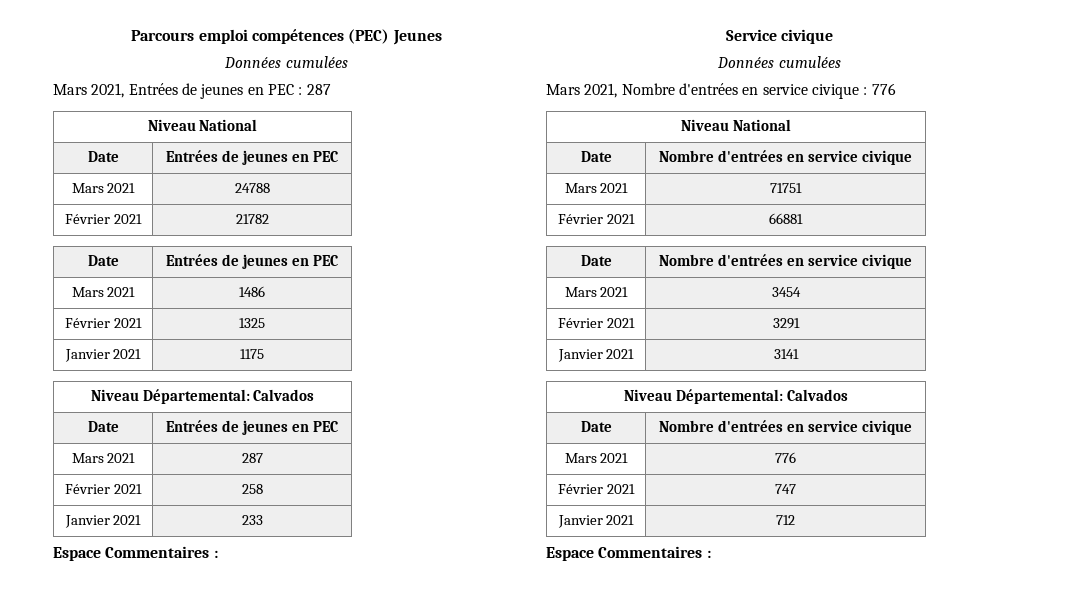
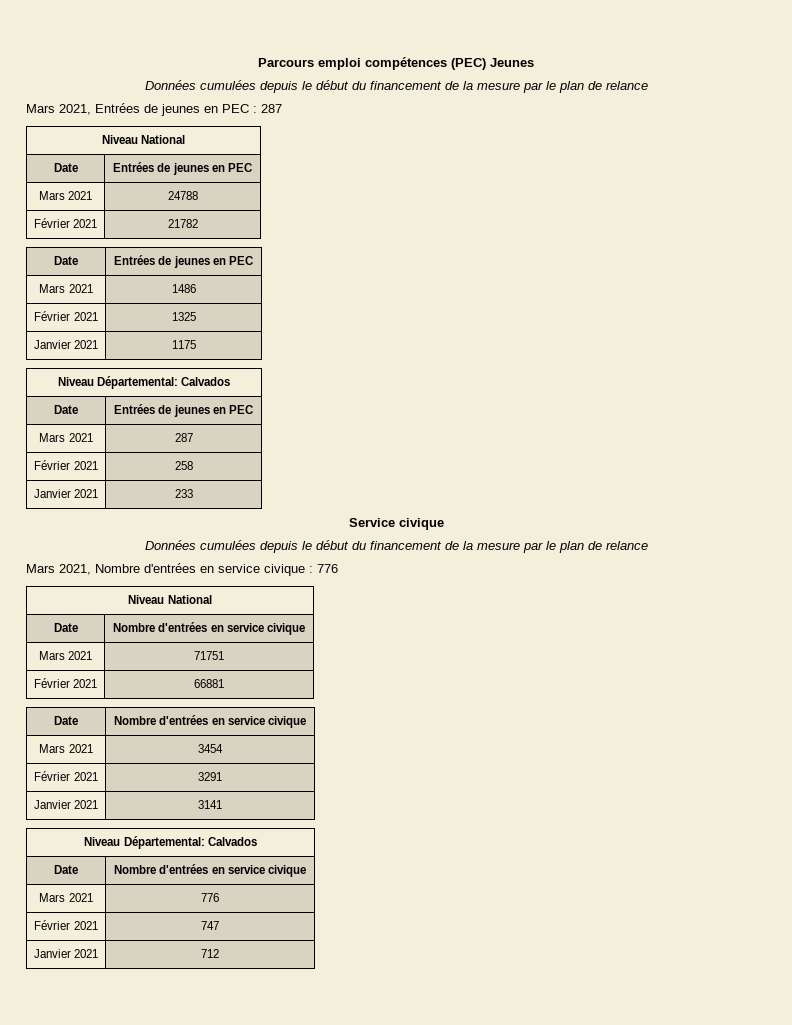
  Parcours emploi compétences (PEC) Jeunes
- Données cumulées
+ Données cumulées depuis le début du financement de la mesure par le plan de relance
  Janvier 2021 | 233
- Espace Commentaires :
  Service civique
- Données cumulées
+ Données cumulées depuis le début du financement de la mesure par le plan de relance
  Janvier 2021 | 712
- Espace Commentaires :

